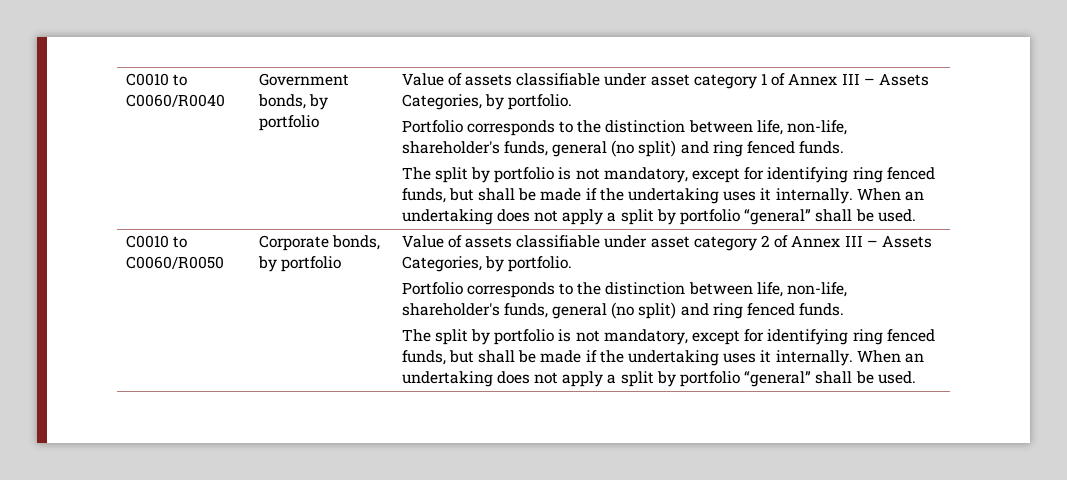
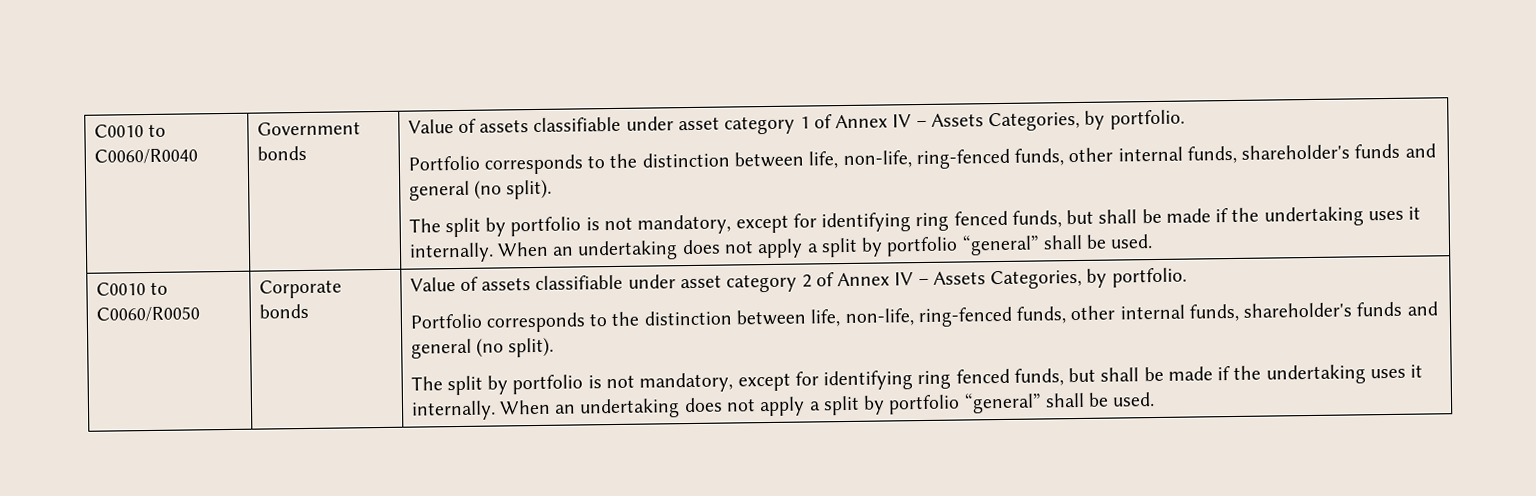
- Government bonds, by portfolio
+ Government bonds
- Value of assets classifiable under asset category 1 of Annex III – Assets Categories, by portfolio.
- Portfolio corresponds to the distinction between life, non-life, shareholder's funds, general (no split) and ring fenced funds.
+ Value of assets classifiable under asset category 1 of Annex IV – Assets Categories, by portfolio.
+ Portfolio corresponds to the distinction between life, non-life, ring-fenced funds, other internal funds, shareholder's funds and general (no split).
- Corporate bonds, by portfolio
+ Corporate bonds
- Value of assets classifiable under asset category 2 of Annex III – Assets Categories, by portfolio.
- Portfolio corresponds to the distinction between life, non-life, shareholder's funds, general (no split) and ring fenced funds.
+ Value of assets classifiable under asset category 2 of Annex IV – Assets Categories, by portfolio.
+ Portfolio corresponds to the distinction between life, non-life, ring-fenced funds, other internal funds, shareholder's funds and general (no split).

